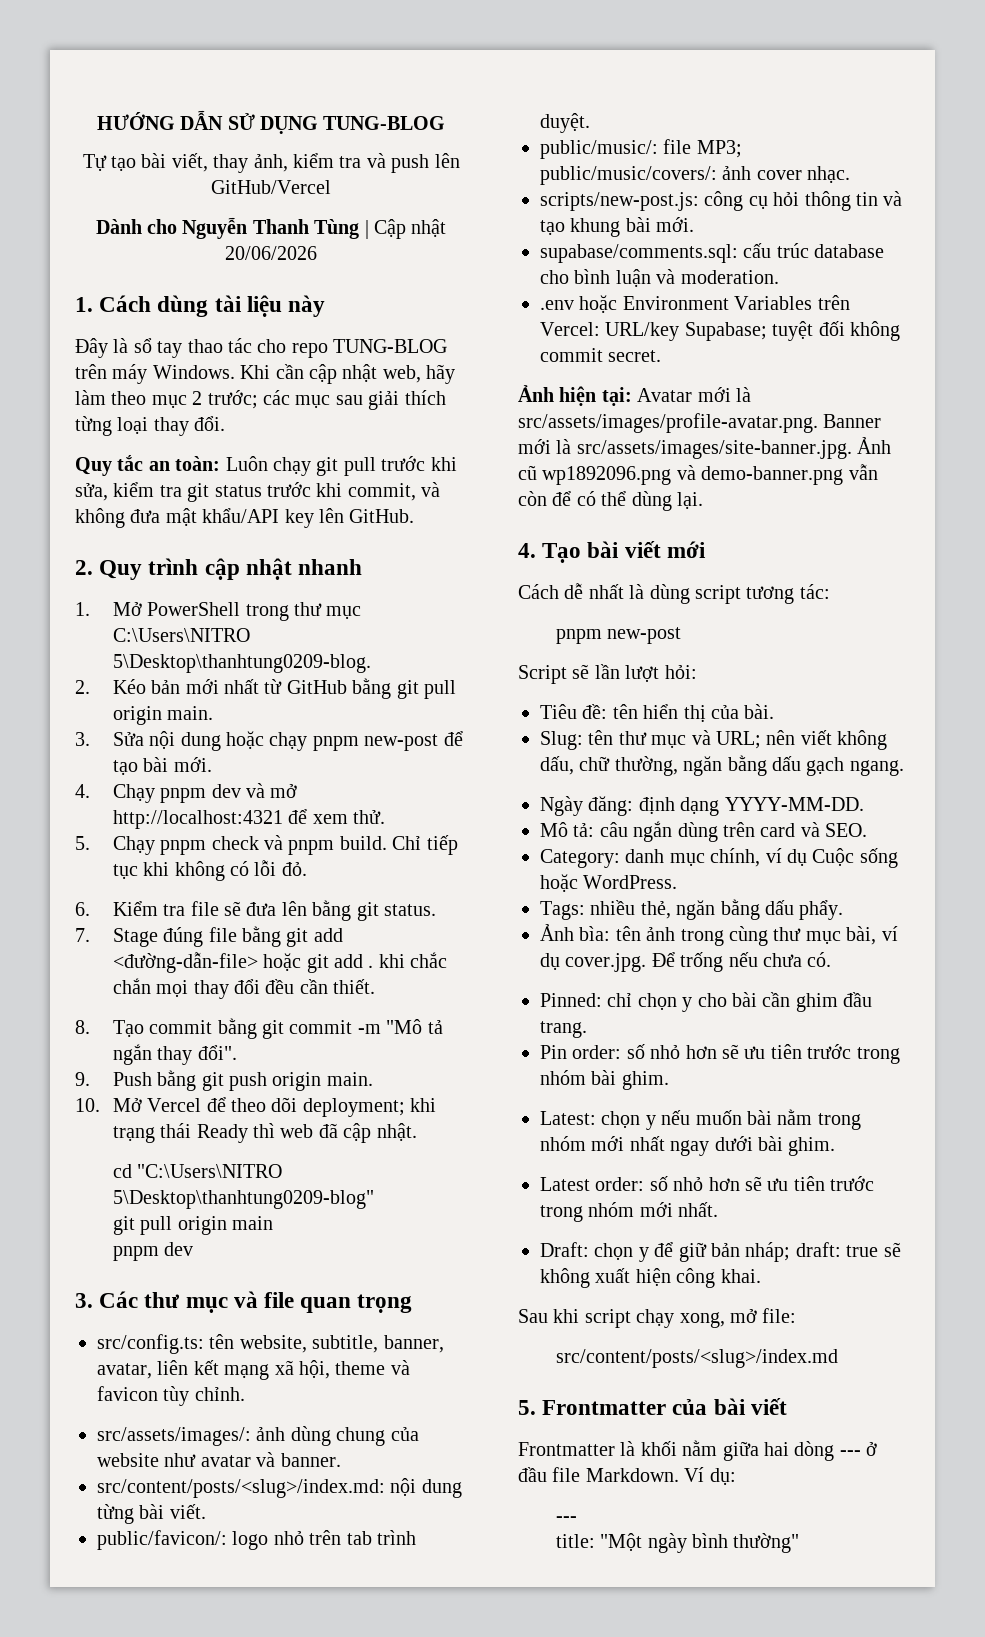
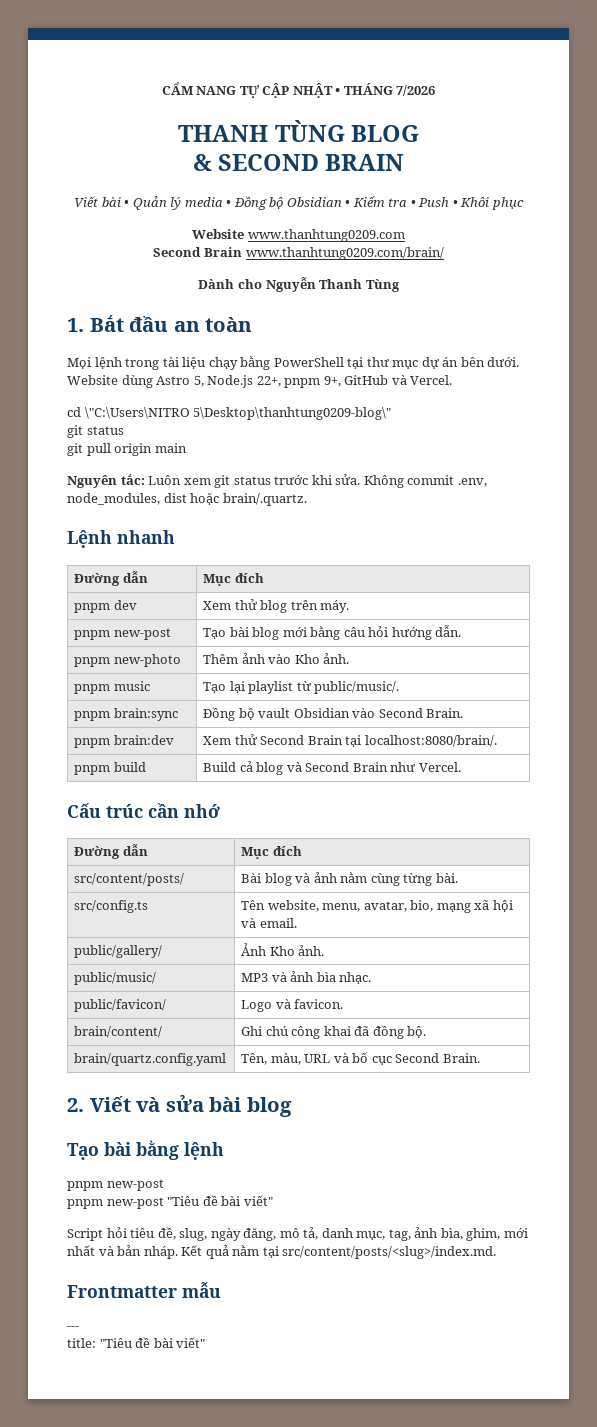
- HƯỚNG DẪN SỬ DỤNG TUNG-BLOG
- Tự tạo bài viết, thay ảnh, kiểm tra và push lên GitHub/Vercel
+ CẨM NANG TỰ CẬP NHẬT • THÁNG 7/2026
+ THANH TÙNG BLOG
+ & SECOND BRAIN
+ Viết bài • Quản lý media • Đồng bộ Obsidian • Kiểm tra • Push • Khôi phục
+ Website www.thanhtung0209.com
+ Second Brain www.thanhtung0209.com/brain/
- Dành cho Nguyễn Thanh Tùng | Cập nhật 20/06/2026
- 1. Cách dùng tài liệu này
- Đây là sổ tay thao tác cho repo TUNG-BLOG trên máy Windows. Khi cần cập nhật web, hãy làm theo mục 2 trước; các mục sau giải thích từng loại thay đổi.
- Quy tắc an toàn: Luôn chạy git pull trước khi sửa, kiểm tra git status trước khi commit, và không đưa mật khẩu/API key lên GitHub.
- 2. Quy trình cập nhật nhanh
- 1. Mở PowerShell trong thư mục C:\Users\NITRO 5\Desktop\thanhtung0209-blog.
- 2. Kéo bản mới nhất từ GitHub bằng git pull origin main.
- 3. Sửa nội dung hoặc chạy pnpm new-post để tạo bài mới.
- 4. Chạy pnpm dev và mở http://localhost:4321 để xem thử.
- 5. Chạy pnpm check và pnpm build. Chỉ tiếp tục khi không có lỗi đỏ.
- 6. Kiểm tra file sẽ đưa lên bằng git status.
- 7. Stage đúng file bằng git add <đường-dẫn-file> hoặc git add . khi chắc chắn mọi thay đổi đều cần thiết.
- 8. Tạo commit bằng git commit -m "Mô tả ngắn thay đổi".
- 9. Push bằng git push origin main.
- 10. Mở Vercel để theo dõi deployment; khi trạng thái Ready thì web đã cập nhật.
- cd "C:\Users\NITRO 5\Desktop\thanhtung0209-blog"
+ Dành cho Nguyễn Thanh Tùng
+ 1. Bắt đầu an toàn
+ Mọi lệnh trong tài liệu chạy bằng PowerShell tại thư mục dự án bên dưới. Website dùng Astro 5, Node.js 22+, pnpm 9+, GitHub và Vercel.
+ cd \"C:\Users\NITRO 5\Desktop\thanhtung0209-blog\"
+ git status
  git pull origin main
- pnpm dev
- 3. Các thư mục và file quan trọng
- src/config.ts: tên website, subtitle, banner, avatar, liên kết mạng xã hội, theme và favicon tùy chỉnh.
- src/assets/images/: ảnh dùng chung của website như avatar và banner.
- src/content/posts/<slug>/index.md: nội dung từng bài viết.
- public/favicon/: logo nhỏ trên tab trình duyệt.
- public/music/: file MP3; public/music/covers/: ảnh cover nhạc.
- scripts/new-post.js: công cụ hỏi thông tin và tạo khung bài mới.
- supabase/comments.sql: cấu trúc database cho bình luận và moderation.
- .env hoặc Environment Variables trên Vercel: URL/key Supabase; tuyệt đối không commit secret.
- Ảnh hiện tại: Avatar mới là src/assets/images/profile-avatar.png. Banner mới là src/assets/images/site-banner.jpg. Ảnh cũ wp1892096.png và demo-banner.png vẫn còn để có thể dùng lại.
- 4. Tạo bài viết mới
- Cách dễ nhất là dùng script tương tác:
+ Nguyên tắc: Luôn xem git status trước khi sửa. Không commit .env, node_modules, dist hoặc brain/.quartz.
+ Lệnh nhanh
+ Đường dẫn | Mục đích
+ pnpm dev | Xem thử blog trên máy.
+ pnpm new-post | Tạo bài blog mới bằng câu hỏi hướng dẫn.
+ pnpm new-photo | Thêm ảnh vào Kho ảnh.
+ pnpm music | Tạo lại playlist từ public/music/.
+ pnpm brain:sync | Đồng bộ vault Obsidian vào Second Brain.
+ pnpm brain:dev | Xem thử Second Brain tại localhost:8080/brain/.
+ pnpm build | Build cả blog và Second Brain như Vercel.
+ Cấu trúc cần nhớ
+ Đường dẫn | Mục đích
+ src/content/posts/ | Bài blog và ảnh nằm cùng từng bài.
+ src/config.ts | Tên website, menu, avatar, bio, mạng xã hội và email.
+ public/gallery/ | Ảnh Kho ảnh.
+ public/music/ | MP3 và ảnh bìa nhạc.
+ public/favicon/ | Logo và favicon.
+ brain/content/ | Ghi chú công khai đã đồng bộ.
+ brain/quartz.config.yaml | Tên, màu, URL và bố cục Second Brain.
+ 2. Viết và sửa bài blog
+ Tạo bài bằng lệnh
  pnpm new-post
- Script sẽ lần lượt hỏi:
- Tiêu đề: tên hiển thị của bài.
- Slug: tên thư mục và URL; nên viết không dấu, chữ thường, ngăn bằng dấu gạch ngang.
- Ngày đăng: định dạng YYYY-MM-DD.
- Mô tả: câu ngắn dùng trên card và SEO.
- Category: danh mục chính, ví dụ Cuộc sống hoặc WordPress.
- Tags: nhiều thẻ, ngăn bằng dấu phẩy.
- Ảnh bìa: tên ảnh trong cùng thư mục bài, ví dụ cover.jpg. Để trống nếu chưa có.
- Pinned: chỉ chọn y cho bài cần ghim đầu trang.
- Pin order: số nhỏ hơn sẽ ưu tiên trước trong nhóm bài ghim.
- Latest: chọn y nếu muốn bài nằm trong nhóm mới nhất ngay dưới bài ghim.
- Latest order: số nhỏ hơn sẽ ưu tiên trước trong nhóm mới nhất.
- Draft: chọn y để giữ bản nháp; draft: true sẽ không xuất hiện công khai.
- Sau khi script chạy xong, mở file:
- src/content/posts/<slug>/index.md
- 5. Frontmatter của bài viết
- Frontmatter là khối nằm giữa hai dòng --- ở đầu file Markdown. Ví dụ:
+ pnpm new-post "Tiêu đề bài viết"
+ Script hỏi tiêu đề, slug, ngày đăng, mô tả, danh mục, tag, ảnh bìa, ghim, mới nhất và bản nháp. Kết quả nằm tại src/content/posts/<slug>/index.md.
+ Frontmatter mẫu
  ---
- title: "Một ngày bình thường"
+ title: "Tiêu đề bài viết"

